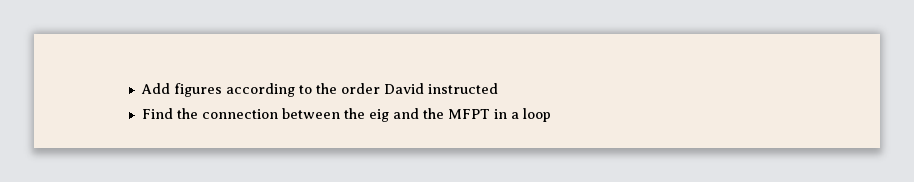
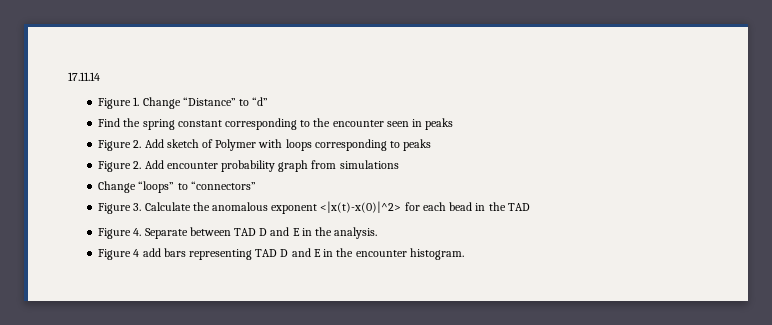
- Add figures according to the order David instructed
- Find the connection between the eig and the MFPT in a loop
+ 17.11.14
+ Figure 1. Change “Distance” to “d”
+ Find the spring constant corresponding to the encounter seen in peaks
+ Figure 2. Add sketch of Polymer with loops corresponding to peaks
+ Figure 2. Add encounter probability graph from simulations
+ Change “loops” to “connectors”
+ Figure 3. Calculate the anomalous exponent <|x(t)-x(0)|^2> for each bead in the TAD
+ Figure 4. Separate between TAD D and E in the analysis.
+ Figure 4 add bars representing TAD D and E in the encounter histogram.

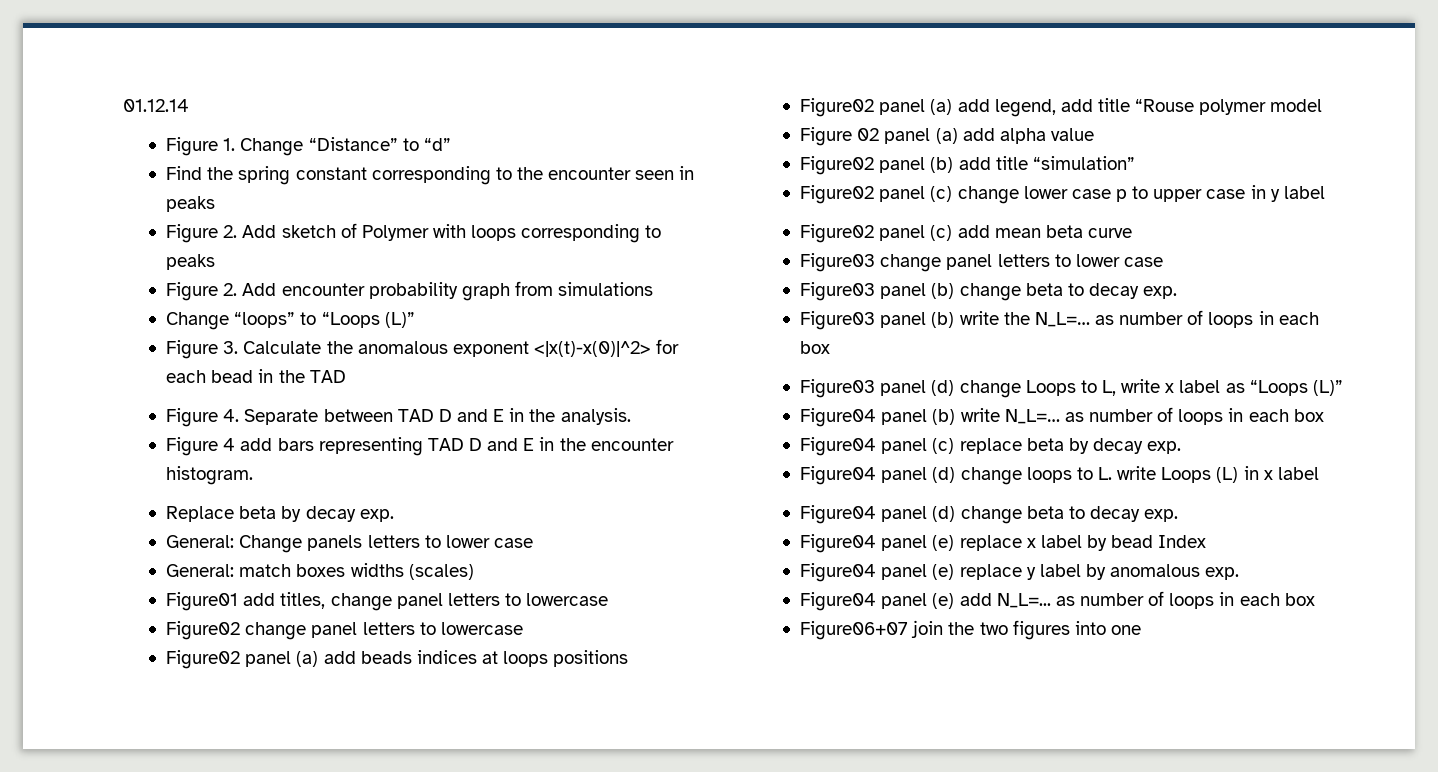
- 17.11.14
+ 01.12.14
- Change “loops” to “connectors”
+ Change “loops” to “Loops (L)”
+ Replace beta by decay exp.
+ General: Change panels letters to lower case
+ General: match boxes widths (scales)
+ Figure01 add titles, change panel letters to lowercase
+ Figure02 change panel letters to lowercase
+ Figure02 panel (a) add beads indices at loops positions
+ Figure02 panel (a) add legend, add title “Rouse polymer model
+ Figure 02 panel (a) add alpha value
+ Figure02 panel (b) add title “simulation”
+ Figure02 panel (c) change lower case p to upper case in y label
+ Figure02 panel (c) add mean beta curve
+ Figure03 change panel letters to lower case
+ Figure03 panel (b) change beta to decay exp.
+ Figure03 panel (b) write the N_L=… as number of loops in each box
+ Figure03 panel (d) change Loops to L, write x label as “Loops (L)”
+ Figure04 panel (b) write N_L=… as number of loops in each box
+ Figure04 panel (c) replace beta by decay exp.
+ Figure04 panel (d) change loops to L. write Loops (L) in x label
+ Figure04 panel (d) change beta to decay exp.
+ Figure04 panel (e) replace x label by bead Index
+ Figure04 panel (e) replace y label by anomalous exp.
+ Figure04 panel (e) add N_L=... as number of loops in each box
+ Figure06+07 join the two figures into one

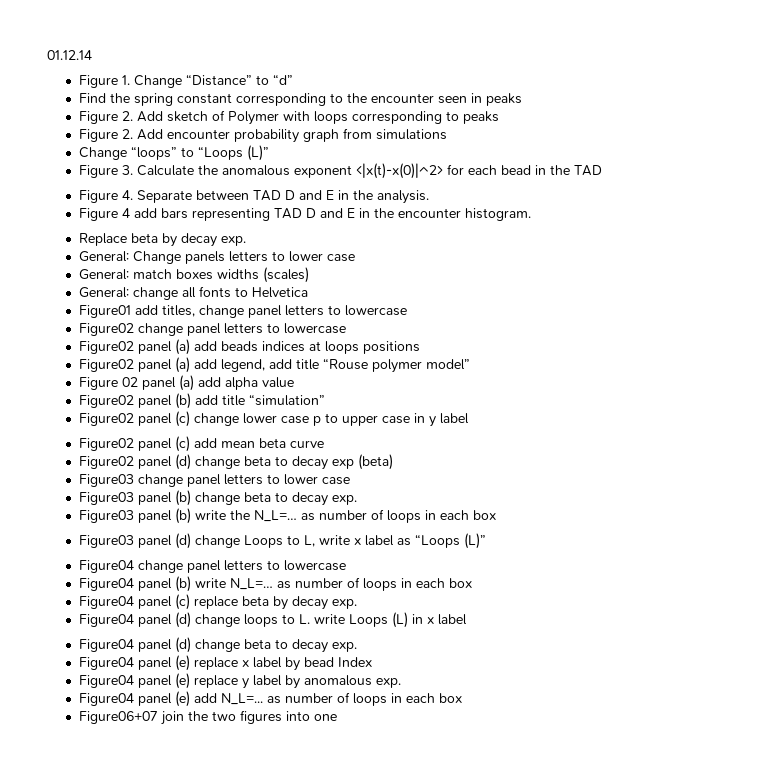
+ General: change all fonts to Helvetica
- Figure02 panel (a) add legend, add title “Rouse polymer model
+ Figure02 panel (a) add legend, add title “Rouse polymer model”
+ Figure02 panel (d) change beta to decay exp (beta)
+ Figure04 change panel letters to lowercase

